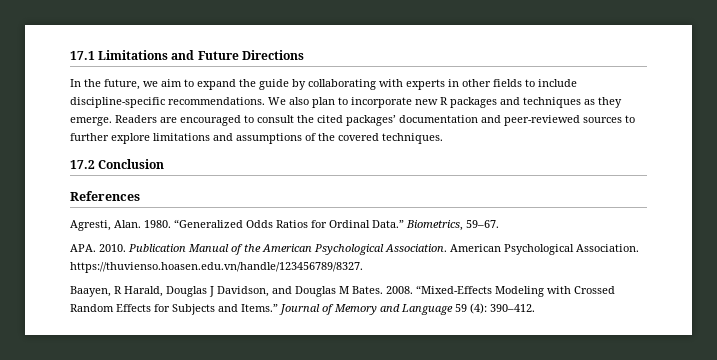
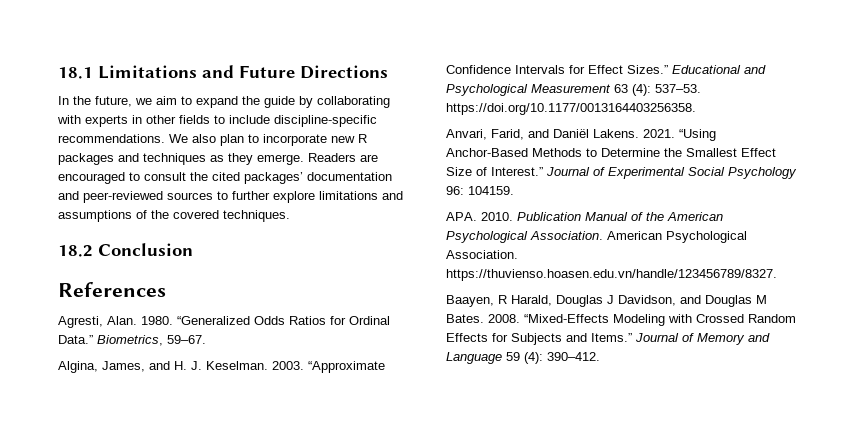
- 17.1 Limitations and Future Directions
+ 18.1 Limitations and Future Directions
- 17.2 Conclusion
+ 18.2 Conclusion
+ Algina, James, and H. J. Keselman. 2003. “Approximate Confidence Intervals for Effect Sizes.” Educational and Psychological Measurement 63 (4): 537–53. https://doi.org/10.1177/0013164403256358.
+ Anvari, Farid, and Daniël Lakens. 2021. “Using Anchor-Based Methods to Determine the Smallest Effect Size of Interest.” Journal of Experimental Social Psychology 96: 104159.

